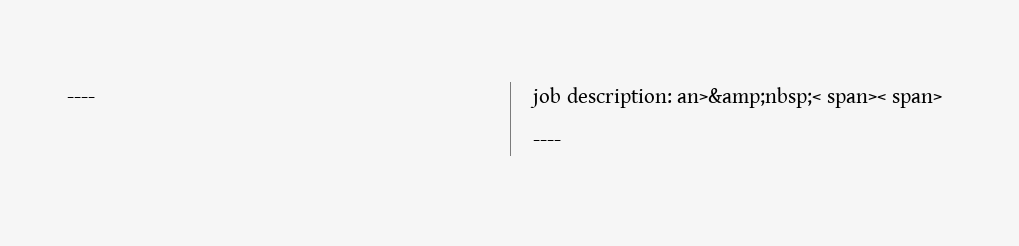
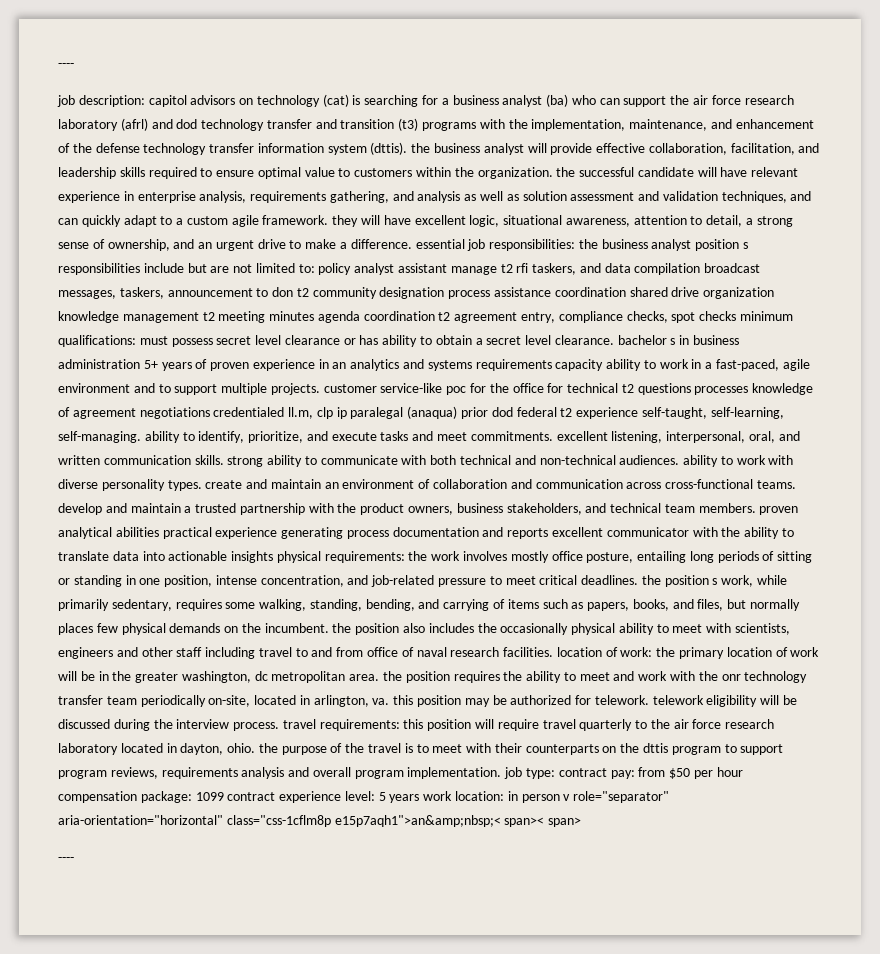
- job description: an>&amp;nbsp;< span>< span>
+ job description: capitol advisors on technology (cat) is searching for a business analyst (ba) who can support the air force research laboratory (afrl) and dod technology transfer and transition (t3) programs with the implementation, maintenance, and enhancement of the defense technology transfer information system (dttis). the business analyst will provide effective collaboration, facilitation, and leadership skills required to ensure optimal value to customers within the organization. the successful candidate will have relevant experience in enterprise analysis, requirements gathering, and analysis as well as solution assessment and validation techniques, and can quickly adapt to a custom agile framework. they will have excellent logic, situational awareness, attention to detail, a strong sense of ownership, and an urgent drive to make a difference. essential job responsibilities: the business analyst position s responsibilities include but are not limited to: policy analyst assistant manage t2 rfi taskers, and data compilation broadcast messages, taskers, announcement to don t2 community designation process assistance coordination shared drive organization knowledge management t2 meeting minutes agenda coordination t2 agreement entry, compliance checks, spot checks minimum qualifications: must possess secret level clearance or has ability to obtain a secret level clearance. bachelor s in business administration 5+ years of proven experience in an analytics and systems requirements capacity ability to work in a fast-paced, agile environment and to support multiple projects. customer service-like poc for the office for technical t2 questions processes knowledge of agreement negotiations credentialed ll.m, clp ip paralegal (anaqua) prior dod federal t2 experience self-taught, self-learning, self-managing. ability to identify, prioritize, and execute tasks and meet commitments. excellent listening, interpersonal, oral, and written communication skills. strong ability to communicate with both technical and non-technical audiences. ability to work with diverse personality types. create and maintain an environment of collaboration and communication across cross-functional teams. develop and maintain a trusted partnership with the product owners, business stakeholders, and technical team members. proven analytical abilities practical experience generating process documentation and reports excellent communicator with the ability to translate data into actionable insights physical requirements: the work involves mostly office posture, entailing long periods of sitting or standing in one position, intense concentration, and job-related pressure to meet critical deadlines. the position s work, while primarily sedentary, requires some walking, standing, bending, and carrying of items such as papers, books, and files, but normally places few physical demands on the incumbent. the position also includes the occasionally physical ability to meet with scientists, engineers and other staff including travel to and from office of naval research facilities. location of work: the primary location of work will be in the greater washington, dc metropolitan area. the position requires the ability to meet and work with the onr technology transfer team periodically on-site, located in arlington, va. this position may be authorized for telework. telework eligibility will be discussed during the interview process. travel requirements: this position will require travel quarterly to the air force research laboratory located in dayton, ohio. the purpose of the travel is to meet with their counterparts on the dttis program to support program reviews, requirements analysis and overall program implementation. job type: contract pay: from $50 per hour compensation package: 1099 contract experience level: 5 years work location: in person v role="separator" aria-orientation="horizontal" class="css-1cflm8p e15p7aqh1">an&amp;nbsp;< span>< span>

